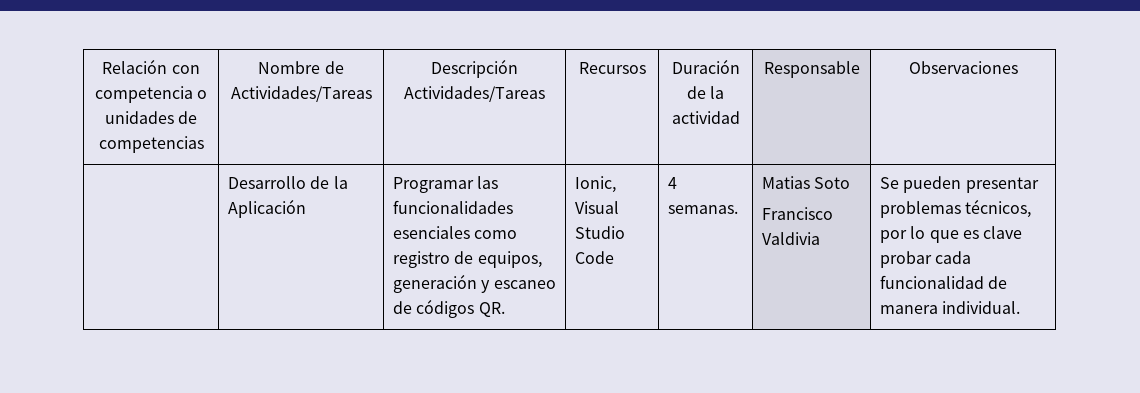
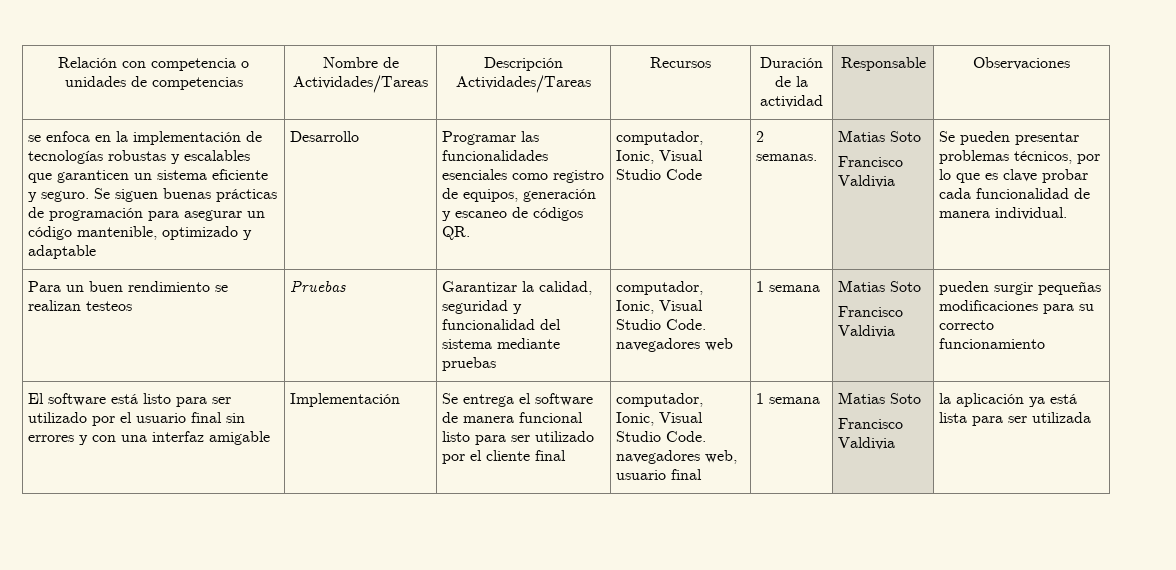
- Desarrollo de la Aplicación
+ se enfoca en la implementación de tecnologías robustas y escalables que garanticen un sistema eficiente y seguro. Se siguen buenas prácticas de programación para asegurar un código mantenible, optimizado y adaptable | Desarrollo
- Ionic, Visual Studio Code
+ computador, Ionic, Visual Studio Code
- 4 semanas.
+ 2 semanas.
+ Para un buen rendimiento se realizan testeos | Pruebas | Garantizar la calidad, seguridad y funcionalidad del sistema mediante pruebas | computador, Ionic, Visual Studio Code. navegadores web | 1 semana | Matias Soto
+ Francisco Valdivia | pueden surgir pequeñas modificaciones para su correcto funcionamiento
+ El software está listo para ser utilizado por el usuario final sin errores y con una interfaz amigable | Implementación | Se entrega el software de manera funcional listo para ser utilizado por el cliente final | computador, Ionic, Visual Studio Code. navegadores web, usuario final | 1 semana | Matias Soto
+ Francisco Valdivia | la aplicación ya está lista para ser utilizada

